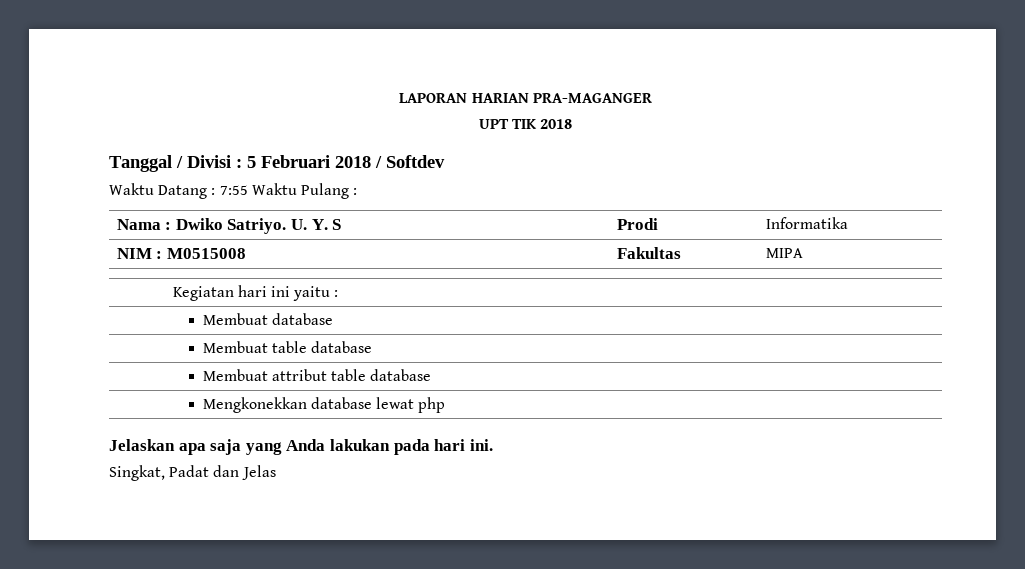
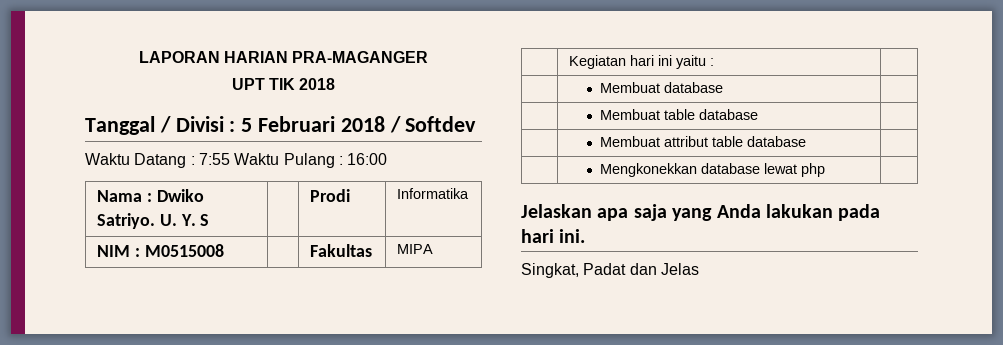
- Waktu Datang : 7:55 Waktu Pulang :
+ Waktu Datang : 7:55 Waktu Pulang : 16:00

